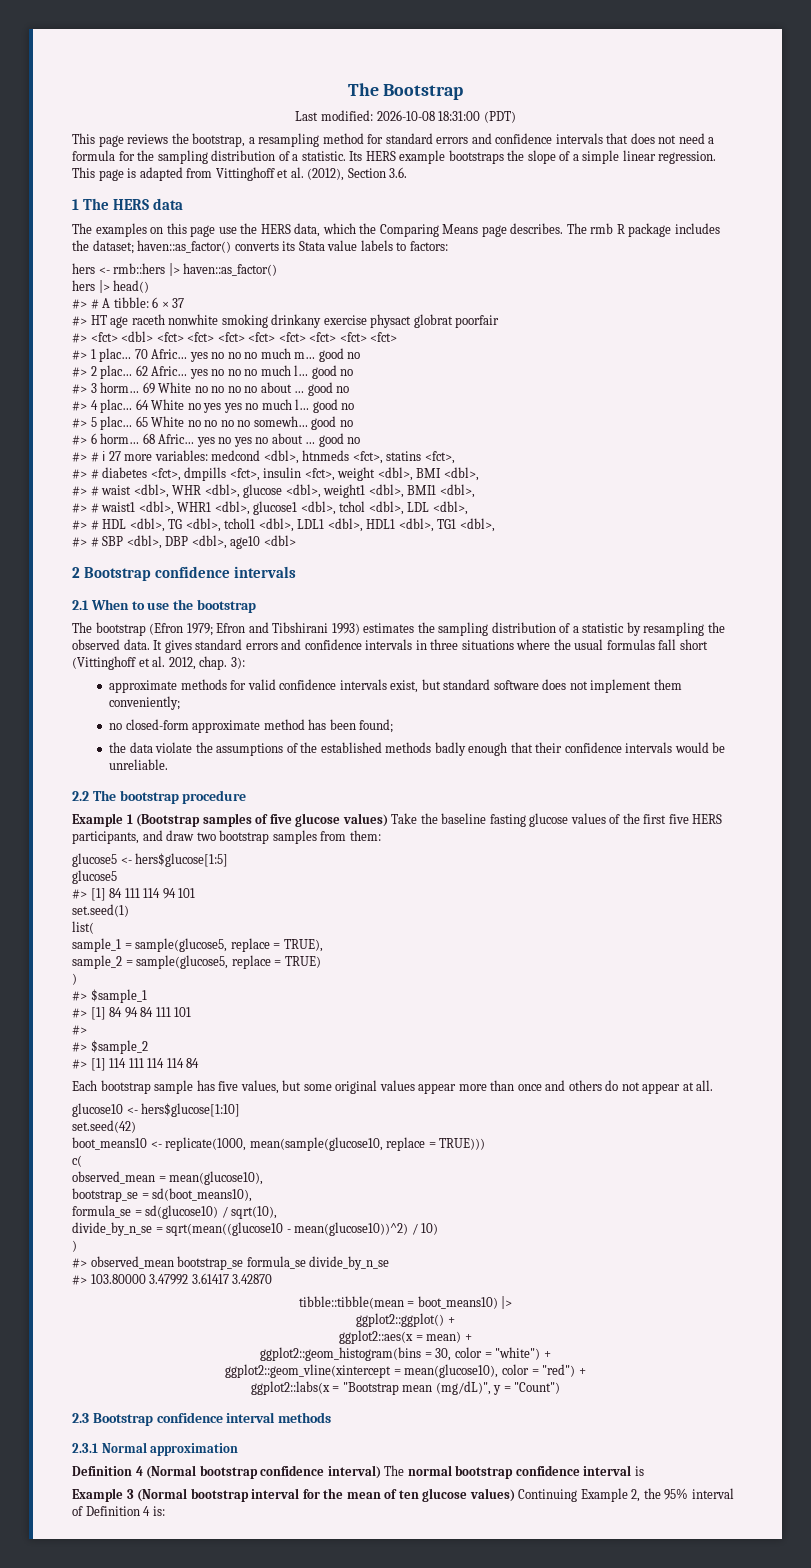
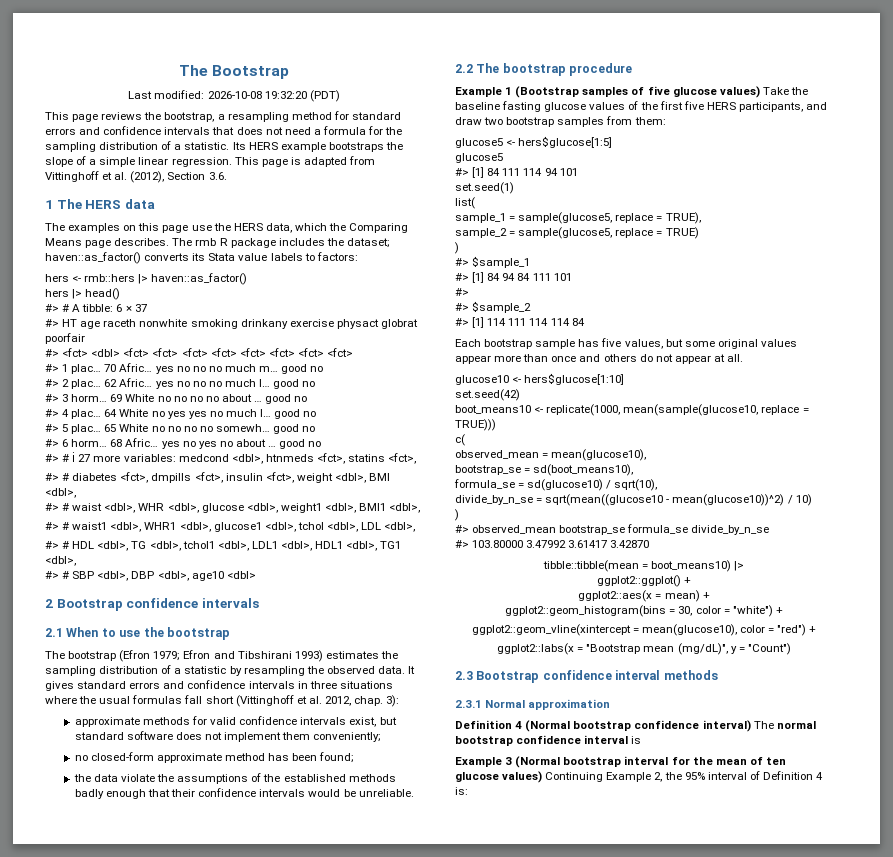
- Last modified: 2026-10-08 18:31:00 (PDT)
+ Last modified: 2026-10-08 19:32:20 (PDT)

